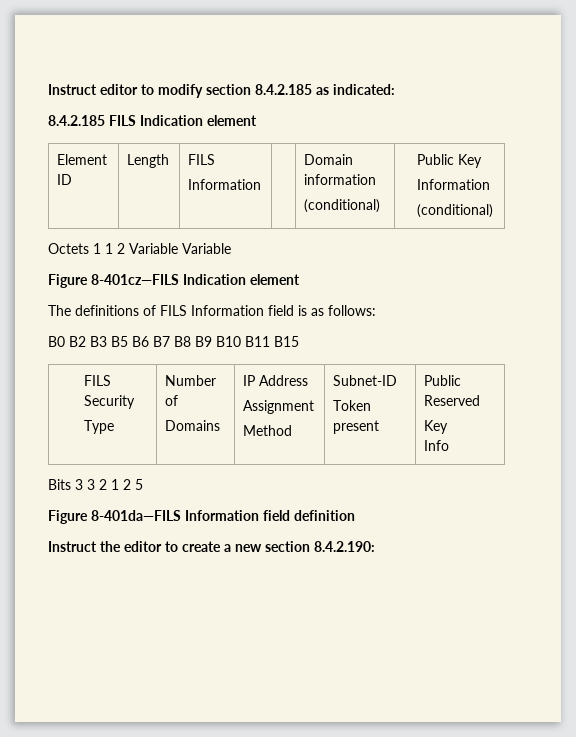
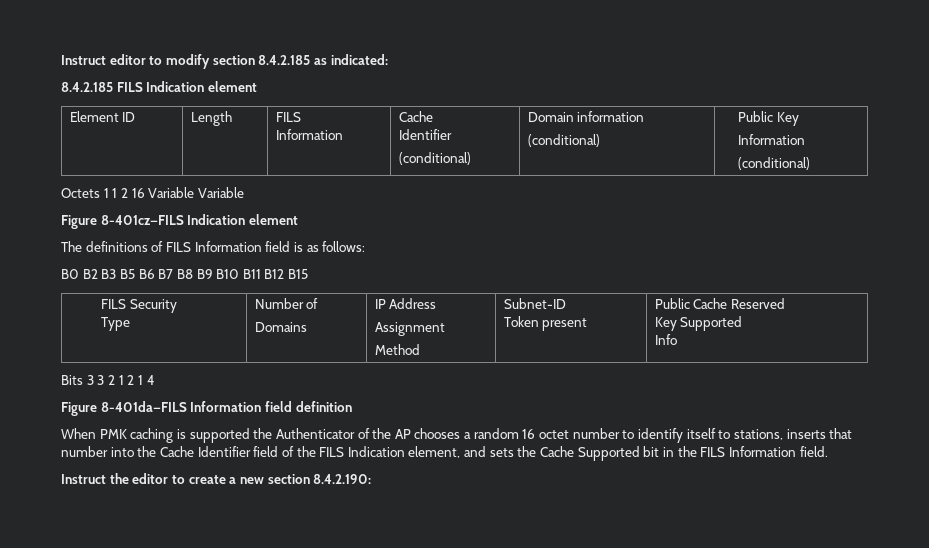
  Element ID | Length | FILS
- Information | | Domain information
+ Information | Cache
+ Identifier
+ (conditional) | Domain information
- Octets 1 1 2 Variable Variable
+ Octets 1 1 2 16 Variable Variable
- B0 B2 B3 B5 B6 B7 B8 B9 B10 B11 B15
+ B0 B2 B3 B5 B6 B7 B8 B9 B10 B11 B12 B15
  FILS Security
  Type | Number of
  Domains | IP Address
  Assignment
  Method | Subnet-ID
- Token present | Public Reserved
- Key
+ Token present | Public Cache Reserved
+ Key Supported
- Bits 3 3 2 1 2 5
+ Bits 3 3 2 1 2 1 4
+ When PMK caching is supported the Authenticator of the AP chooses a random 16 octet number to identify itself to stations, inserts that number into the Cache Identifier field of the FILS Indication element, and sets the Cache Supported bit in the FILS Information field.

